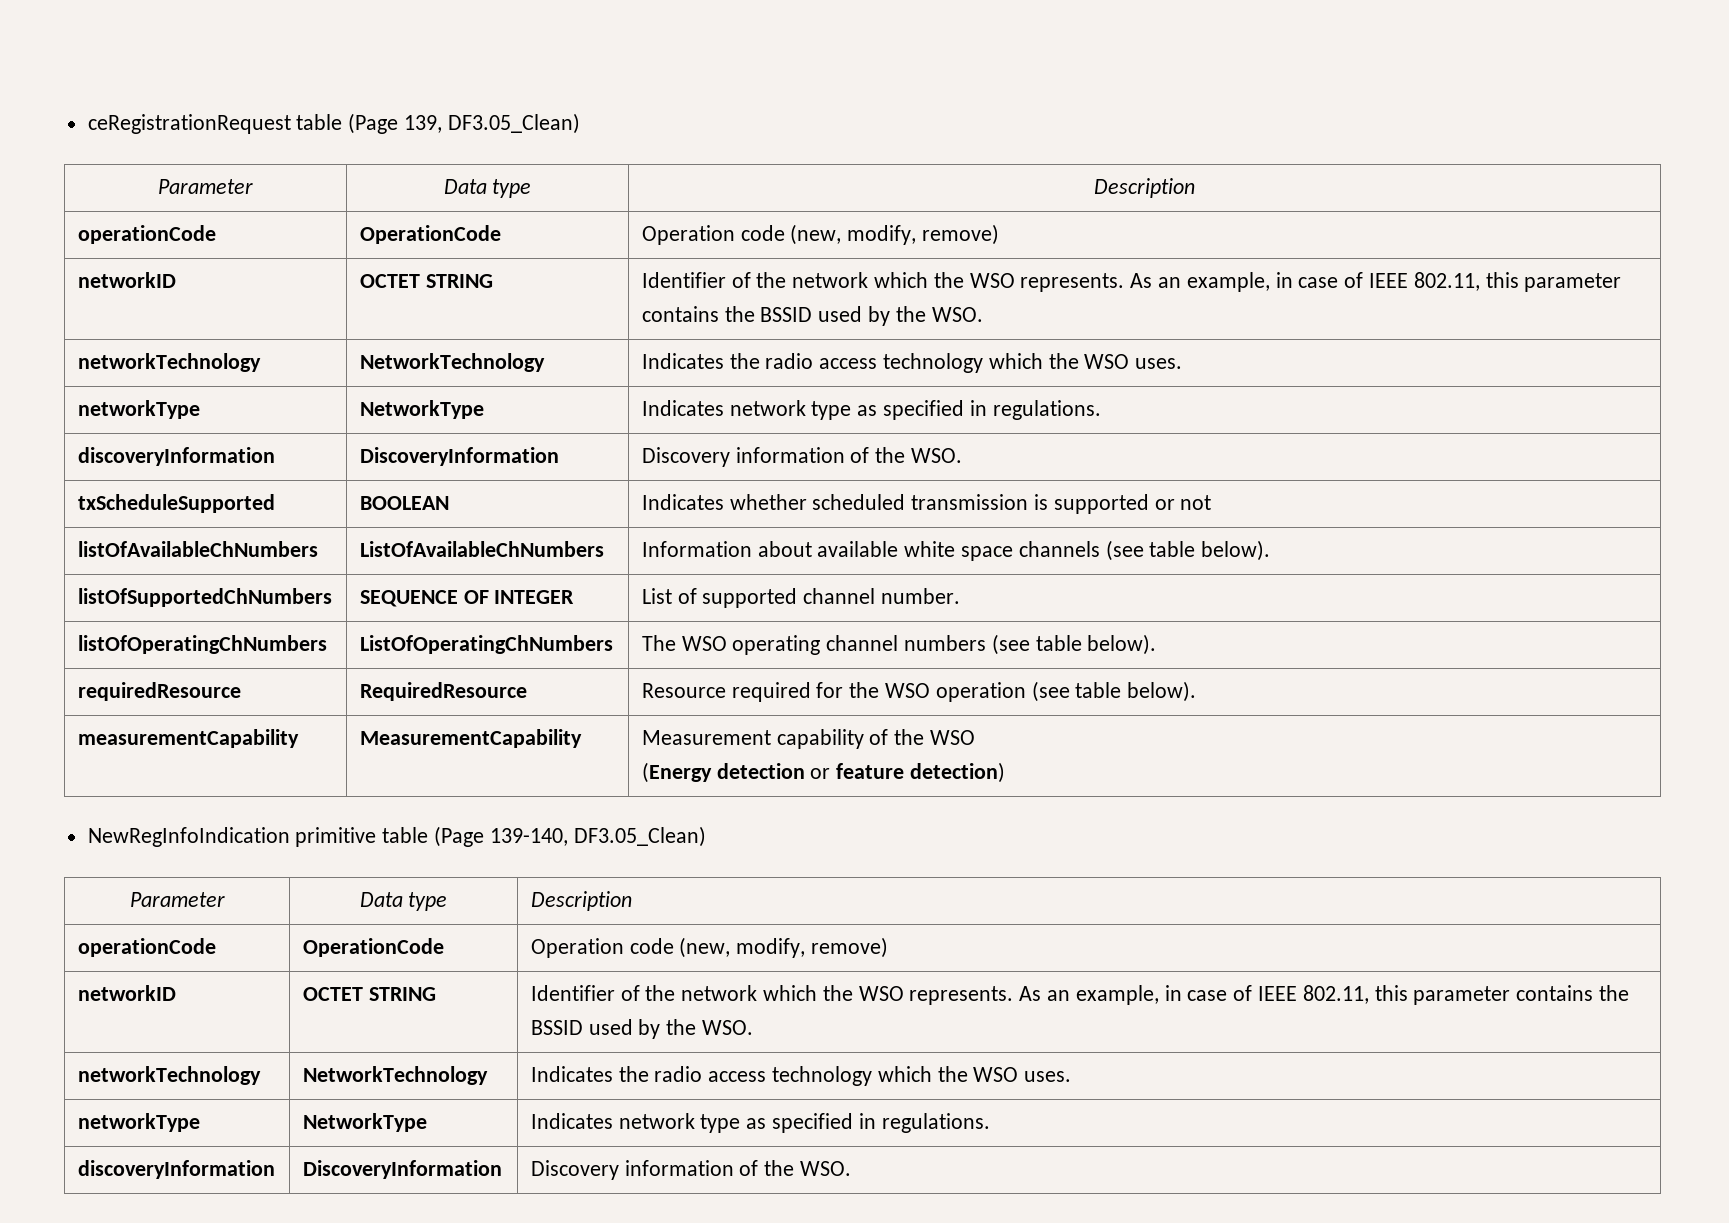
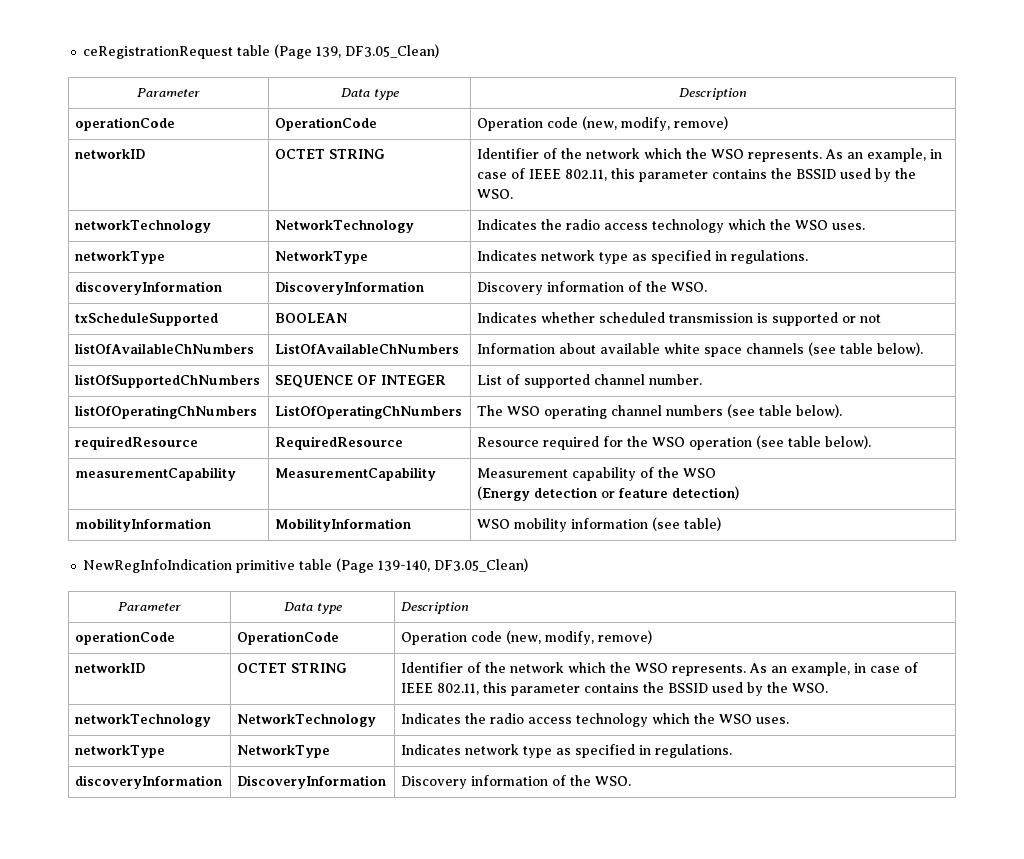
+ mobilityInformation | MobilityInformation | WSO mobility information (see table)

